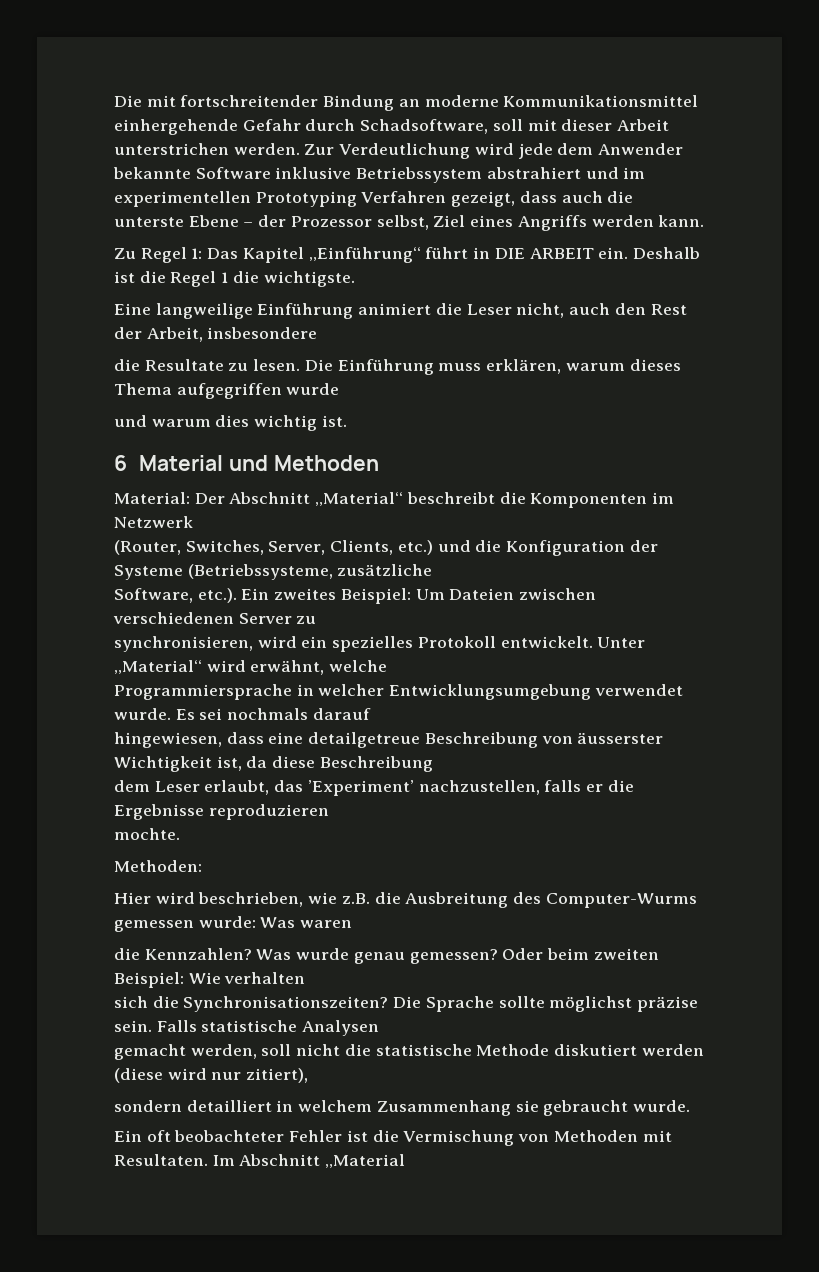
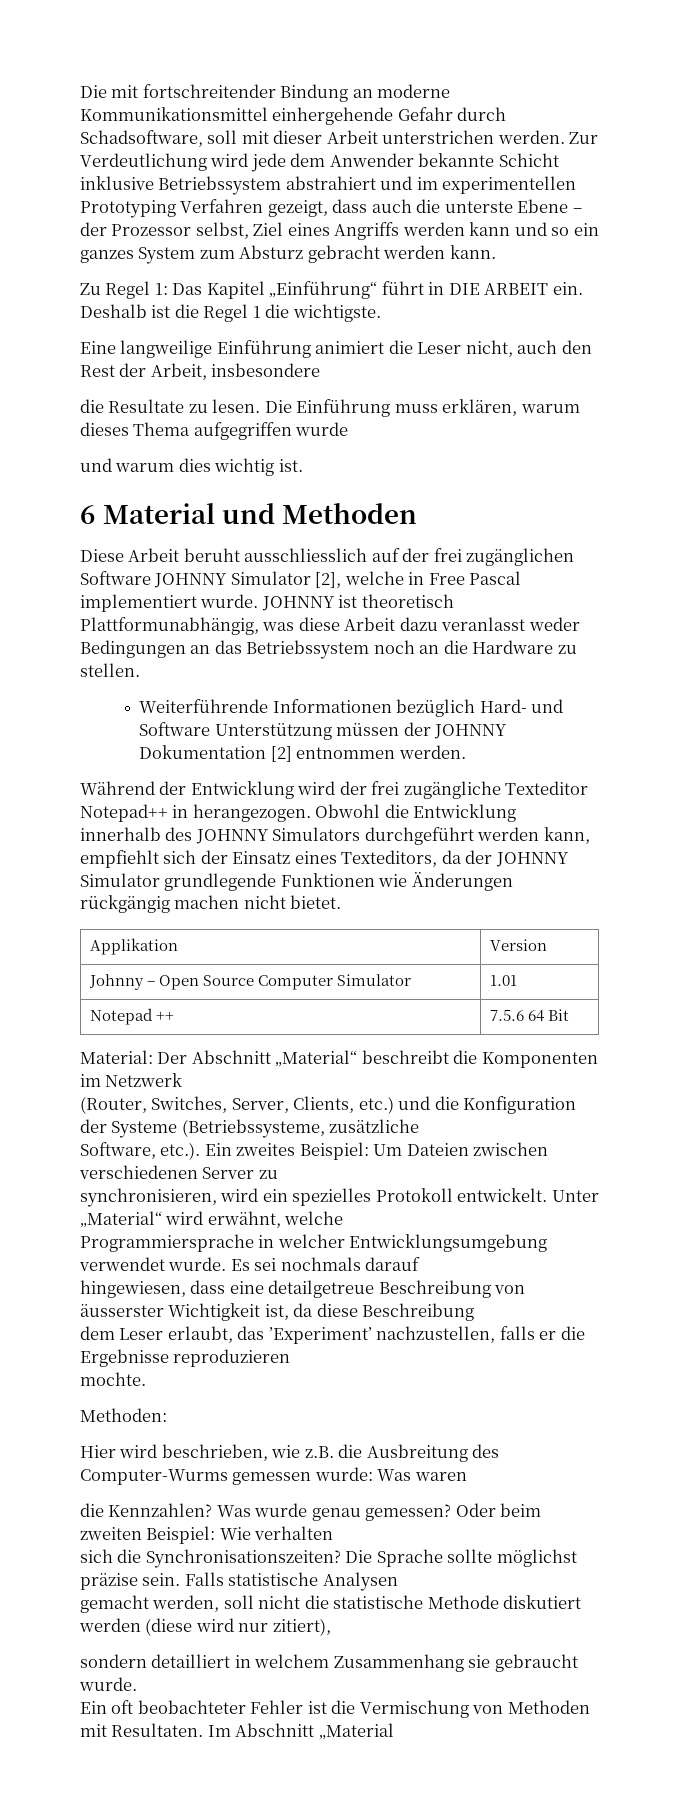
- Zur Verdeutlichung wird jede dem Anwender bekannte Software inklusive Betriebssystem abstrahiert und im experimentellen Prototyping Verfahren gezeigt, dass auch die unterste Ebene – der Prozessor selbst, Ziel eines Angriffs werden kann.
+ Zur Verdeutlichung wird jede dem Anwender bekannte Schicht inklusive Betriebssystem abstrahiert und im experimentellen Prototyping Verfahren gezeigt, dass auch die unterste Ebene – der Prozessor selbst, Ziel eines Angriffs werden kann und so ein ganzes System zum Absturz gebracht werden kann.
+ Diese Arbeit beruht ausschliesslich auf der frei zugänglichen Software JOHNNY Simulator [2], welche in Free Pascal implementiert wurde. JOHNNY ist theoretisch Plattformunabhängig, was diese Arbeit dazu veranlasst weder Bedingungen an das Betriebssystem noch an die Hardware zu stellen.
+ Weiterführende Informationen bezüglich Hard- und Software Unterstützung müssen der JOHNNY Dokumentation [2] entnommen werden.
+ Während der Entwicklung wird der frei zugängliche Texteditor Notepad++ in herangezogen. Obwohl die Entwicklung innerhalb des JOHNNY Simulators durchgeführt werden kann, empfiehlt sich der Einsatz eines Texteditors, da der JOHNNY Simulator grundlegende Funktionen wie Änderungen rückgängig machen nicht bietet.
+ Applikation | Version
+ Johnny – Open Source Computer Simulator | 1.01
+ Notepad ++ | 7.5.6 64 Bit

